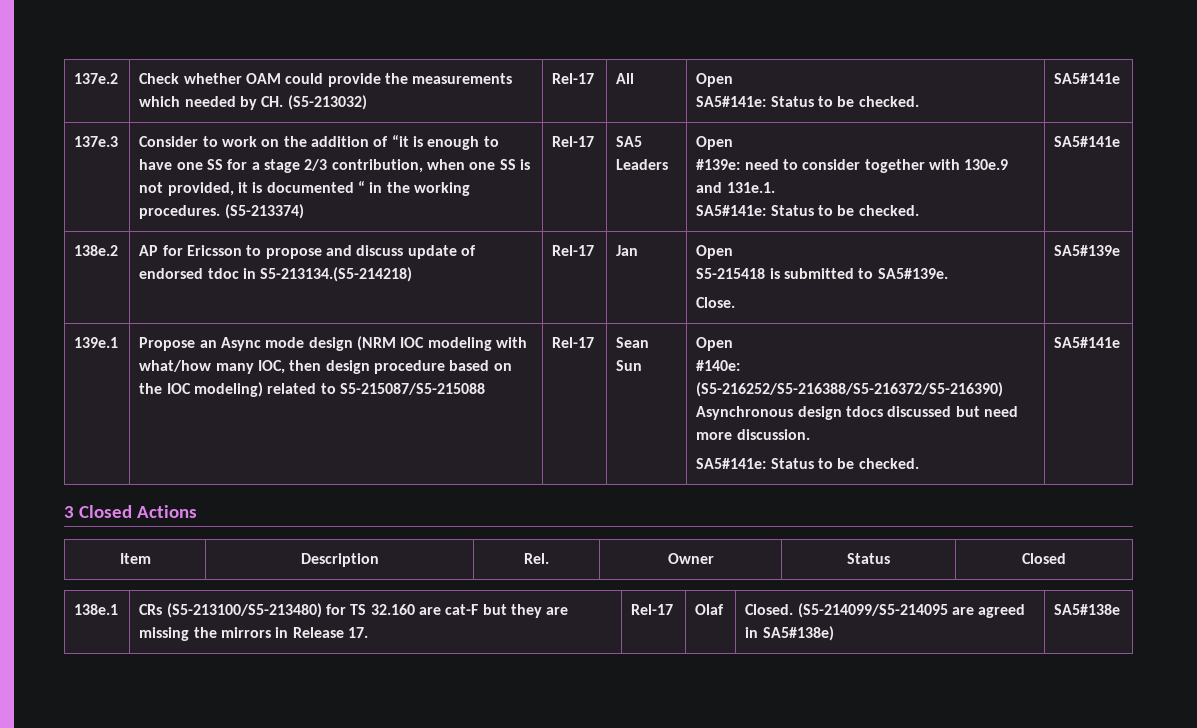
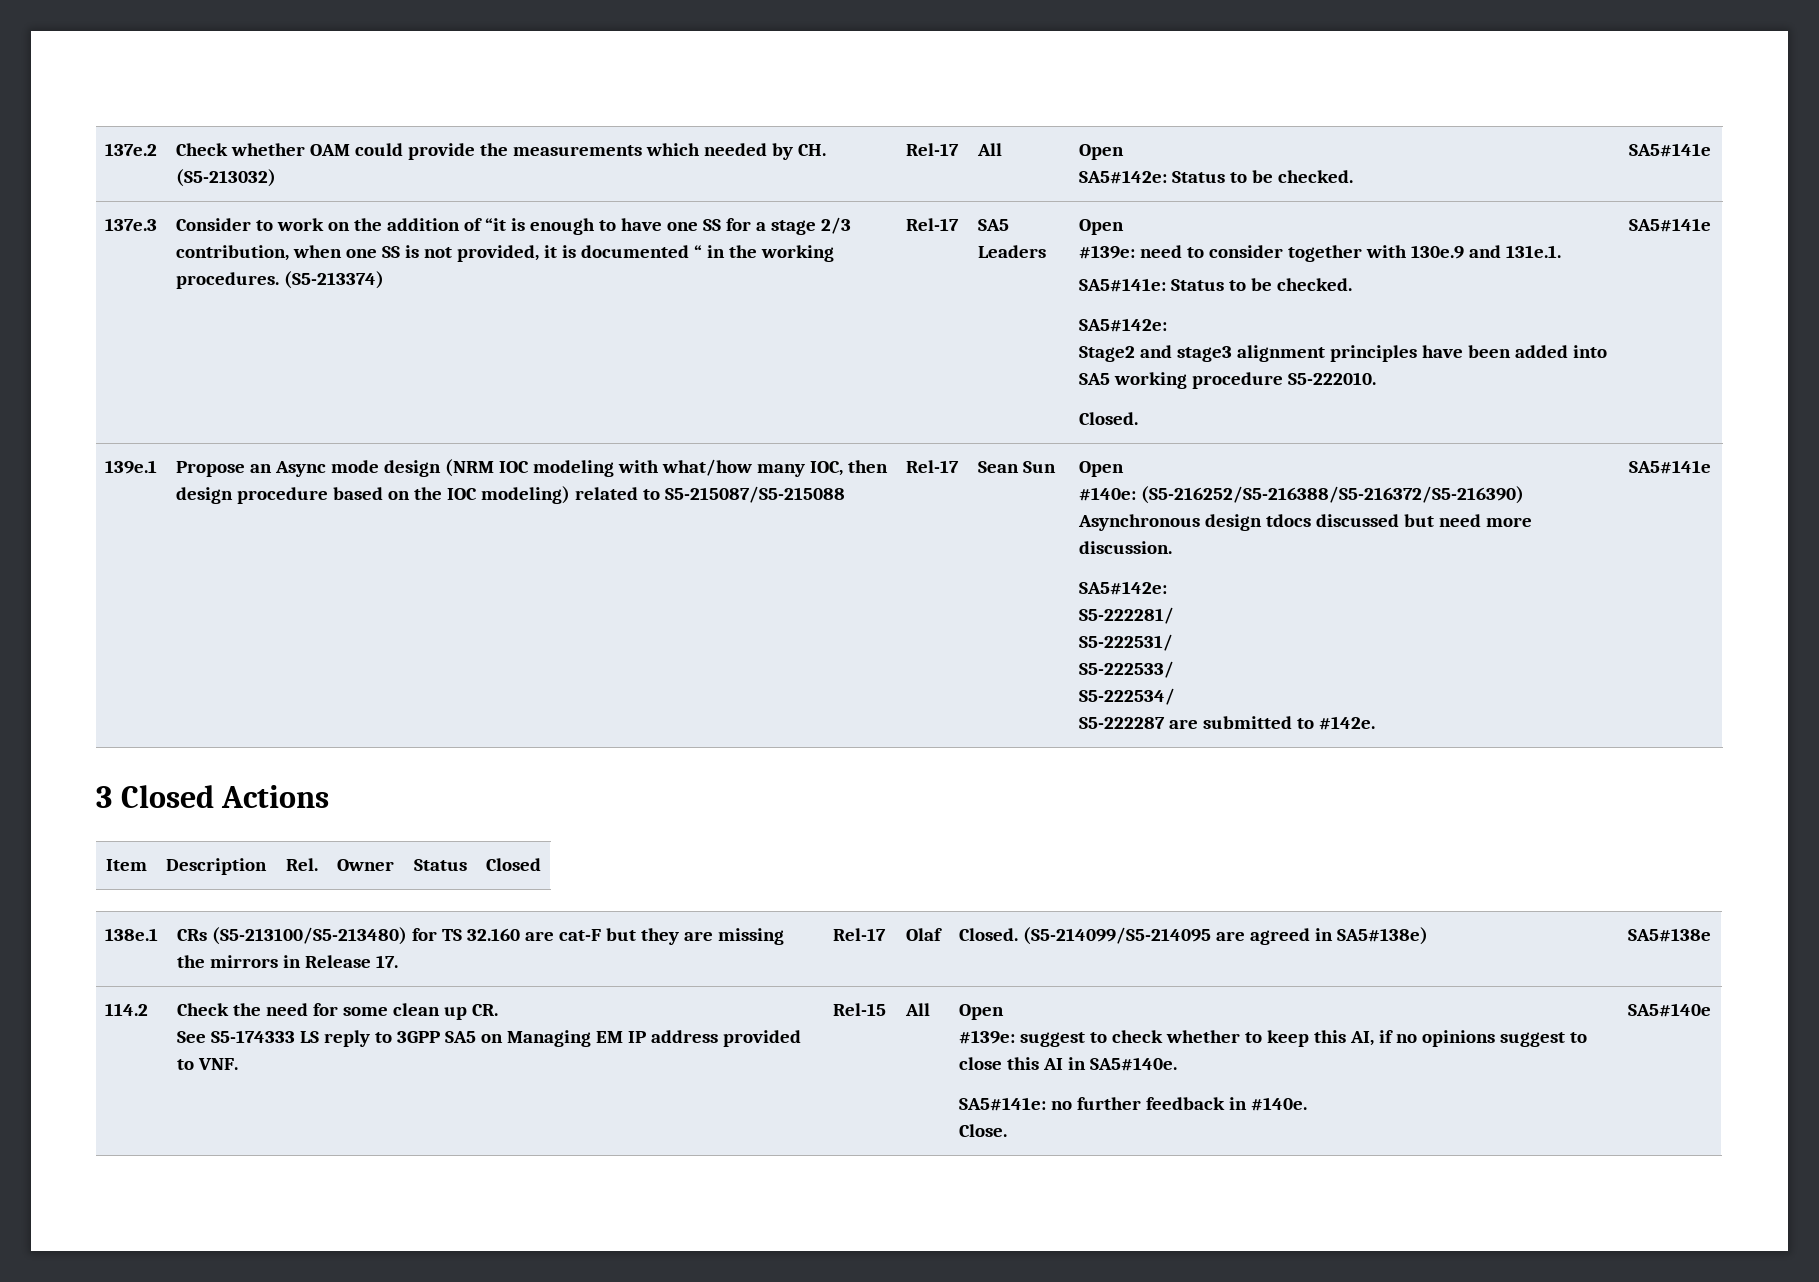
  137e.2 | Check whether OAM could provide the measurements which needed by CH. (S5-213032) | Rel-17 | All | Open
- SA5#141e: Status to be checked. | SA5#141e
+ SA5#142e: Status to be checked. | SA5#141e
  #139e: need to consider together with 130e.9 and 131e.1.
- SA5#141e: Status to be checked. | SA5#141e
- 138e.2 | AP for Ericsson to propose and discuss update of endorsed tdoc in S5-213134.(S5-214218) | Rel-17 | Jan | Open
- S5-215418 is submitted to SA5#139e.
- Close. | SA5#139e
+ SA5#141e: Status to be checked.
+ SA5#142e:
+ Stage2 and stage3 alignment principles have been added into SA5 working procedure S5-222010.
+ Closed. | SA5#141e
  #140e: (S5-216252/S5-216388/S5-216372/S5-216390) Asynchronous design tdocs discussed but need more discussion.
- SA5#141e: Status to be checked.
+ SA5#142e:
+ S5-222281/
+ S5-222531/
+ S5-222533/
+ S5-222534/
+ S5-222287 are submitted to #142e.
+ 114.2 | Check the need for some clean up CR.
+ See S5-174333 LS reply to 3GPP SA5 on Managing EM IP address provided to VNF. | Rel-15 | All | Open
+ #139e: suggest to check whether to keep this AI, if no opinions suggest to close this AI in SA5#140e.
+ SA5#141e: no further feedback in #140e.
+ Close. | SA5#140e

